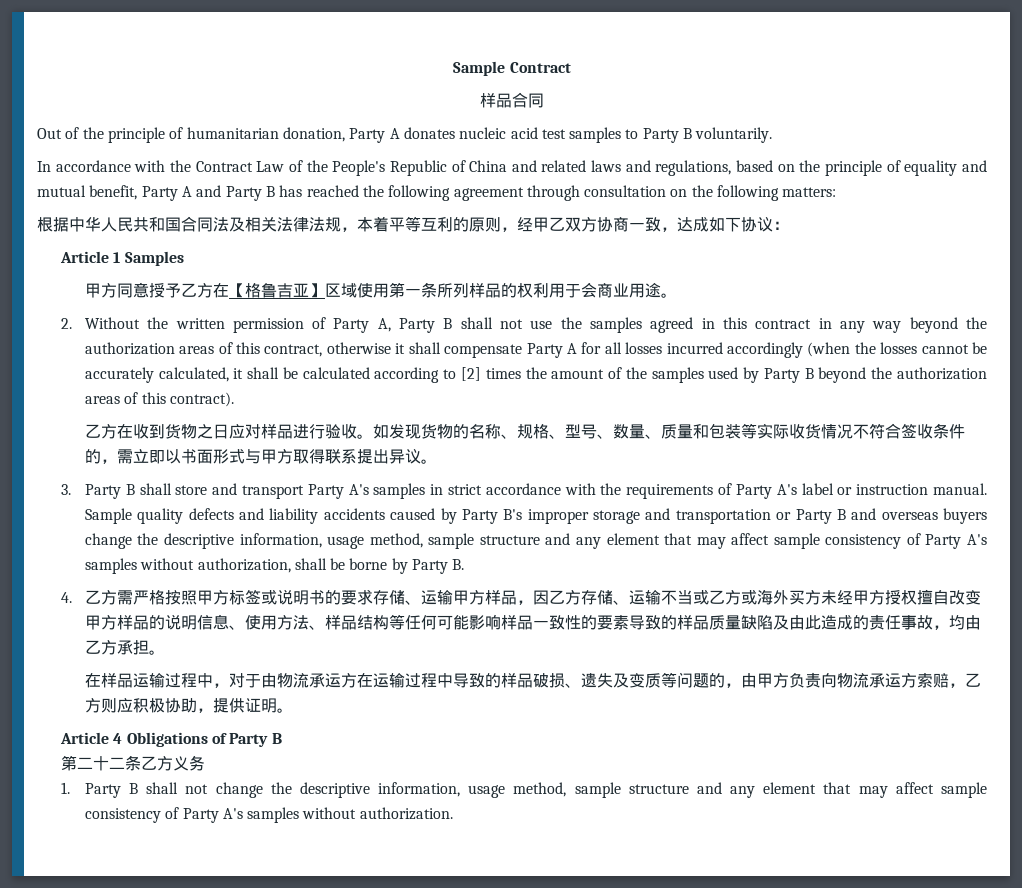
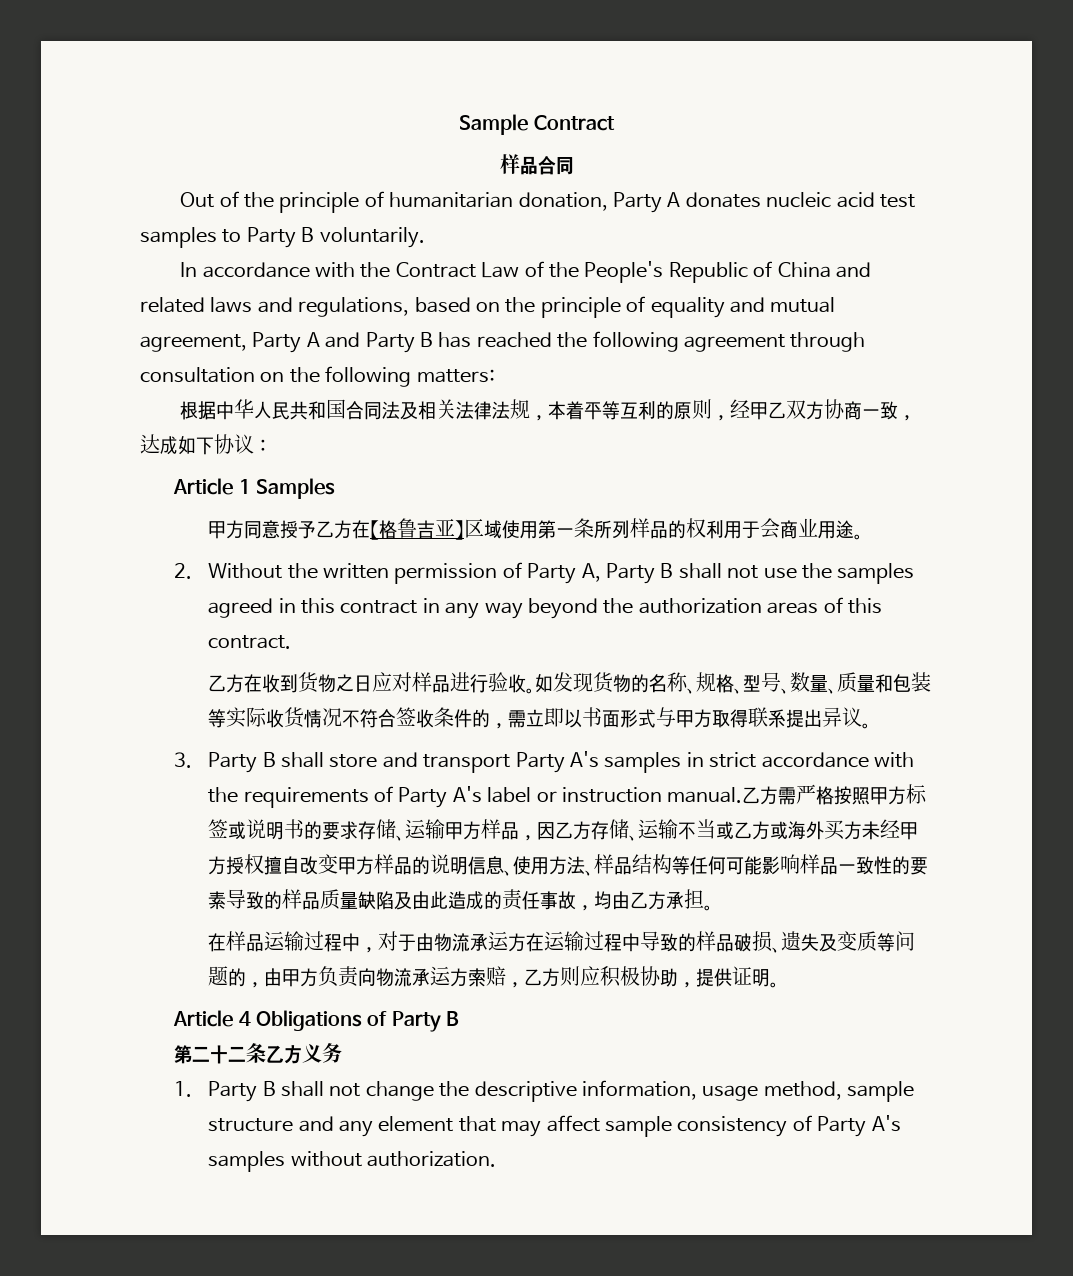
- In accordance with the Contract Law of the People's Republic of China and related laws and regulations, based on the principle of equality and mutual benefit, Party A and Party B has reached the following agreement through consultation on the following matters:
+ In accordance with the Contract Law of the People's Republic of China and related laws and regulations, based on the principle of equality and mutual agreement, Party A and Party B has reached the following agreement through consultation on the following matters:
- 2. Without the written permission of Party A, Party B shall not use the samples agreed in this contract in any way beyond the authorization areas of this contract, otherwise it shall compensate Party A for all losses incurred accordingly (when the losses cannot be accurately calculated, it shall be calculated according to [2] times the amount of the samples used by Party B beyond the authorization areas of this contract).
+ 2. Without the written permission of Party A, Party B shall not use the samples agreed in this contract in any way beyond the authorization areas of this contract.
- Sample quality defects and liability accidents caused by Party B's improper storage and transportation or Party B and overseas buyers change the descriptive information, usage method, sample structure and any element that may affect sample consistency of Party A's samples without authorization, shall be borne by Party B.
- 4.乙方需严格按照甲方标签或说明书的要求存储、运输甲方样品，因乙方存储、运输不当或乙方或海外买方未经甲方授权擅自改变甲方样品的说明信息、使用方法、样品结构等任何可能影响样品一致性的要素导致的样品质量缺陷及由此造成的责任事故，均由乙方承担。
+ 乙方需严格按照甲方标签或说明书的要求存储、运输甲方样品，因乙方存储、运输不当或乙方或海外买方未经甲方授权擅自改变甲方样品的说明信息、使用方法、样品结构等任何可能影响样品一致性的要素导致的样品质量缺陷及由此造成的责任事故，均由乙方承担。

